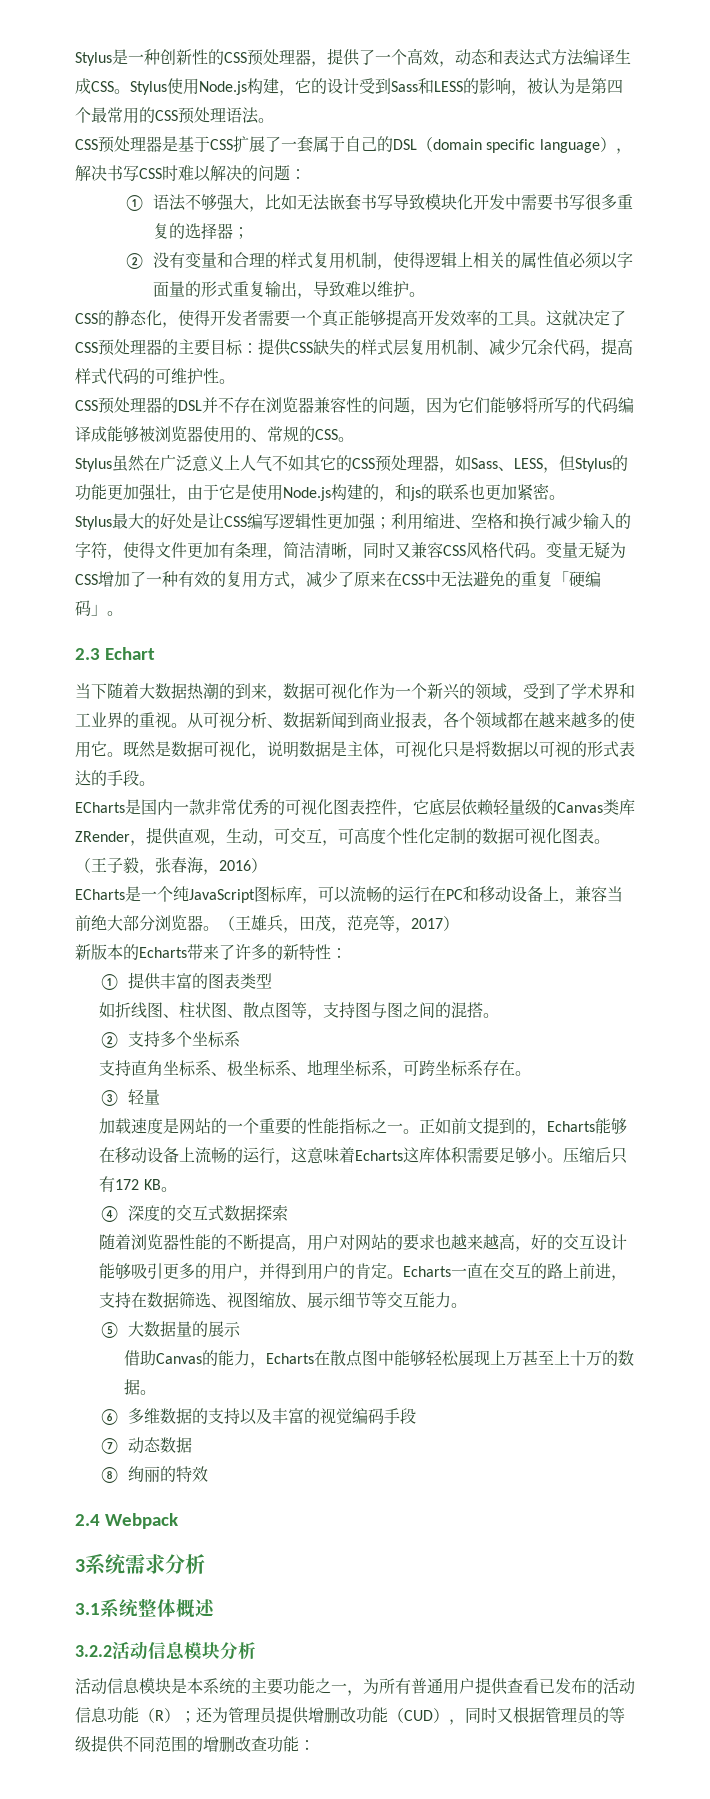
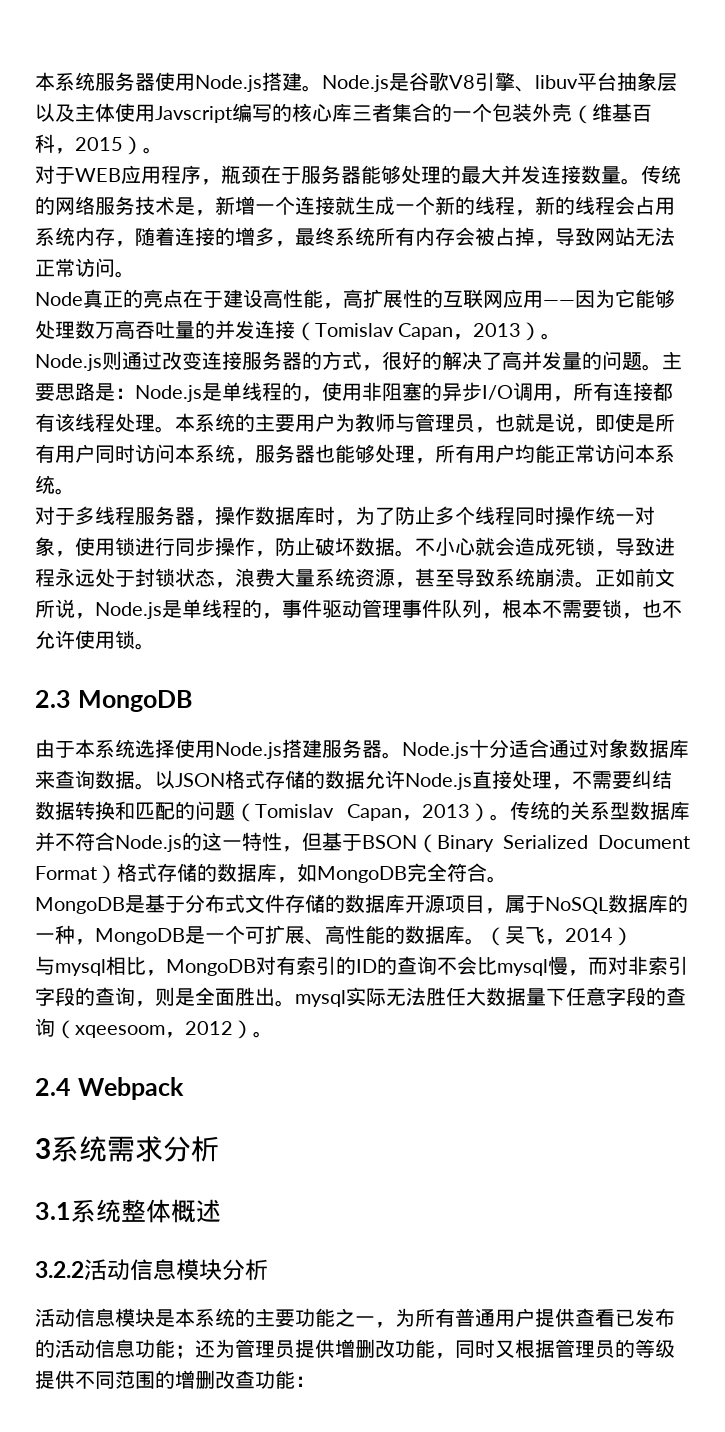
- Stylus是一种创新性的CSS预处理器，提供了一个高效，动态和表达式方法编译生成CSS。Stylus使用Node.js构建，它的设计受到Sass和LESS的影响，被认为是第四个最常用的CSS预处理语法。
- CSS预处理器是基于CSS扩展了一套属于自己的DSL（domain specific language），解决书写CSS时难以解决的问题：
- ①语法不够强大，比如无法嵌套书写导致模块化开发中需要书写很多重复的选择器；
- ②没有变量和合理的样式复用机制，使得逻辑上相关的属性值必须以字面量的形式重复输出，导致难以维护。
- CSS的静态化，使得开发者需要一个真正能够提高开发效率的工具。这就决定了CSS预处理器的主要目标：提供CSS缺失的样式层复用机制、减少冗余代码，提高样式代码的可维护性。
- CSS预处理器的DSL并不存在浏览器兼容性的问题，因为它们能够将所写的代码编译成能够被浏览器使用的、常规的CSS。
- Stylus虽然在广泛意义上人气不如其它的CSS预处理器，如Sass、LESS，但Stylus的功能更加强壮，由于它是使用Node.js构建的，和js的联系也更加紧密。
- Stylus最大的好处是让CSS编写逻辑性更加强；利用缩进、空格和换行减少输入的字符，使得文件更加有条理，简洁清晰，同时又兼容CSS风格代码。变量无疑为CSS增加了一种有效的复用方式，减少了原来在CSS中无法避免的重复「硬编码」。
- 2.3 Echart
- 当下随着大数据热潮的到来，数据可视化作为一个新兴的领域，受到了学术界和工业界的重视。从可视分析、数据新闻到商业报表，各个领域都在越来越多的使用它。既然是数据可视化，说明数据是主体，可视化只是将数据以可视的形式表达的手段。
- ECharts是国内一款非常优秀的可视化图表控件，它底层依赖轻量级的Canvas类库ZRender，提供直观，生动，可交互，可高度个性化定制的数据可视化图表。（王子毅，张春海，2016）
- ECharts是一个纯JavaScript图标库，可以流畅的运行在PC和移动设备上，兼容当前绝大部分浏览器。（王雄兵，田茂，范亮等，2017）
- 新版本的Echarts带来了许多的新特性：
- ①提供丰富的图表类型
- 如折线图、柱状图、散点图等，支持图与图之间的混搭。
- ②支持多个坐标系
- 支持直角坐标系、极坐标系、地理坐标系，可跨坐标系存在。
- ③轻量
- 加载速度是网站的一个重要的性能指标之一。正如前文提到的，Echarts能够在移动设备上流畅的运行，这意味着Echarts这库体积需要足够小。压缩后只有172 KB。
- ④深度的交互式数据探索
- 随着浏览器性能的不断提高，用户对网站的要求也越来越高，好的交互设计能够吸引更多的用户，并得到用户的肯定。Echarts一直在交互的路上前进，支持在数据筛选、视图缩放、展示细节等交互能力。
- ⑤大数据量的展示
- 借助Canvas的能力，Echarts在散点图中能够轻松展现上万甚至上十万的数据。
- ⑥多维数据的支持以及丰富的视觉编码手段
- ⑦动态数据
- ⑧绚丽的特效
+ 本系统服务器使用Node.js搭建。Node.js是谷歌V8引擎、libuv平台抽象层以及主体使用Javscript编写的核心库三者集合的一个包装外壳（维基百科，2015）。
+ 对于WEB应用程序，瓶颈在于服务器能够处理的最大并发连接数量。传统的网络服务技术是，新增一个连接就生成一个新的线程，新的线程会占用系统内存，随着连接的增多，最终系统所有内存会被占掉，导致网站无法正常访问。
+ Node真正的亮点在于建设高性能，高扩展性的互联网应用——因为它能够处理数万高吞吐量的并发连接（Tomislav Capan，2013）。
+ Node.js则通过改变连接服务器的方式，很好的解决了高并发量的问题。主要思路是：Node.js是单线程的，使用非阻塞的异步I/O调用，所有连接都有该线程处理。本系统的主要用户为教师与管理员，也就是说，即使是所有用户同时访问本系统，服务器也能够处理，所有用户均能正常访问本系统。
+ 对于多线程服务器，操作数据库时，为了防止多个线程同时操作统一对象，使用锁进行同步操作，防止破坏数据。不小心就会造成死锁，导致进程永远处于封锁状态，浪费大量系统资源，甚至导致系统崩溃。正如前文所说，Node.js是单线程的，事件驱动管理事件队列，根本不需要锁，也不允许使用锁。
+ 2.3 MongoDB
+ 由于本系统选择使用Node.js搭建服务器。Node.js十分适合通过对象数据库来查询数据。以JSON格式存储的数据允许Node.js直接处理，不需要纠结数据转换和匹配的问题（Tomislav Capan，2013）。传统的关系型数据库并不符合Node.js的这一特性，但基于BSON（Binary Serialized Document Format）格式存储的数据库，如MongoDB完全符合。
+ MongoDB是基于分布式文件存储的数据库开源项目，属于NoSQL数据库的一种，MongoDB是一个可扩展、高性能的数据库。（吴飞，2014）
+ 与mysql相比，MongoDB对有索引的ID的查询不会比mysql慢，而对非索引字段的查询，则是全面胜出。mysql实际无法胜任大数据量下任意字段的查询（xqeesoom，2012）。
- 活动信息模块是本系统的主要功能之一，为所有普通用户提供查看已发布的活动信息功能（R）；还为管理员提供增删改功能（CUD），同时又根据管理员的等级提供不同范围的增删改查功能：
+ 活动信息模块是本系统的主要功能之一，为所有普通用户提供查看已发布的活动信息功能；还为管理员提供增删改功能，同时又根据管理员的等级提供不同范围的增删改查功能：

